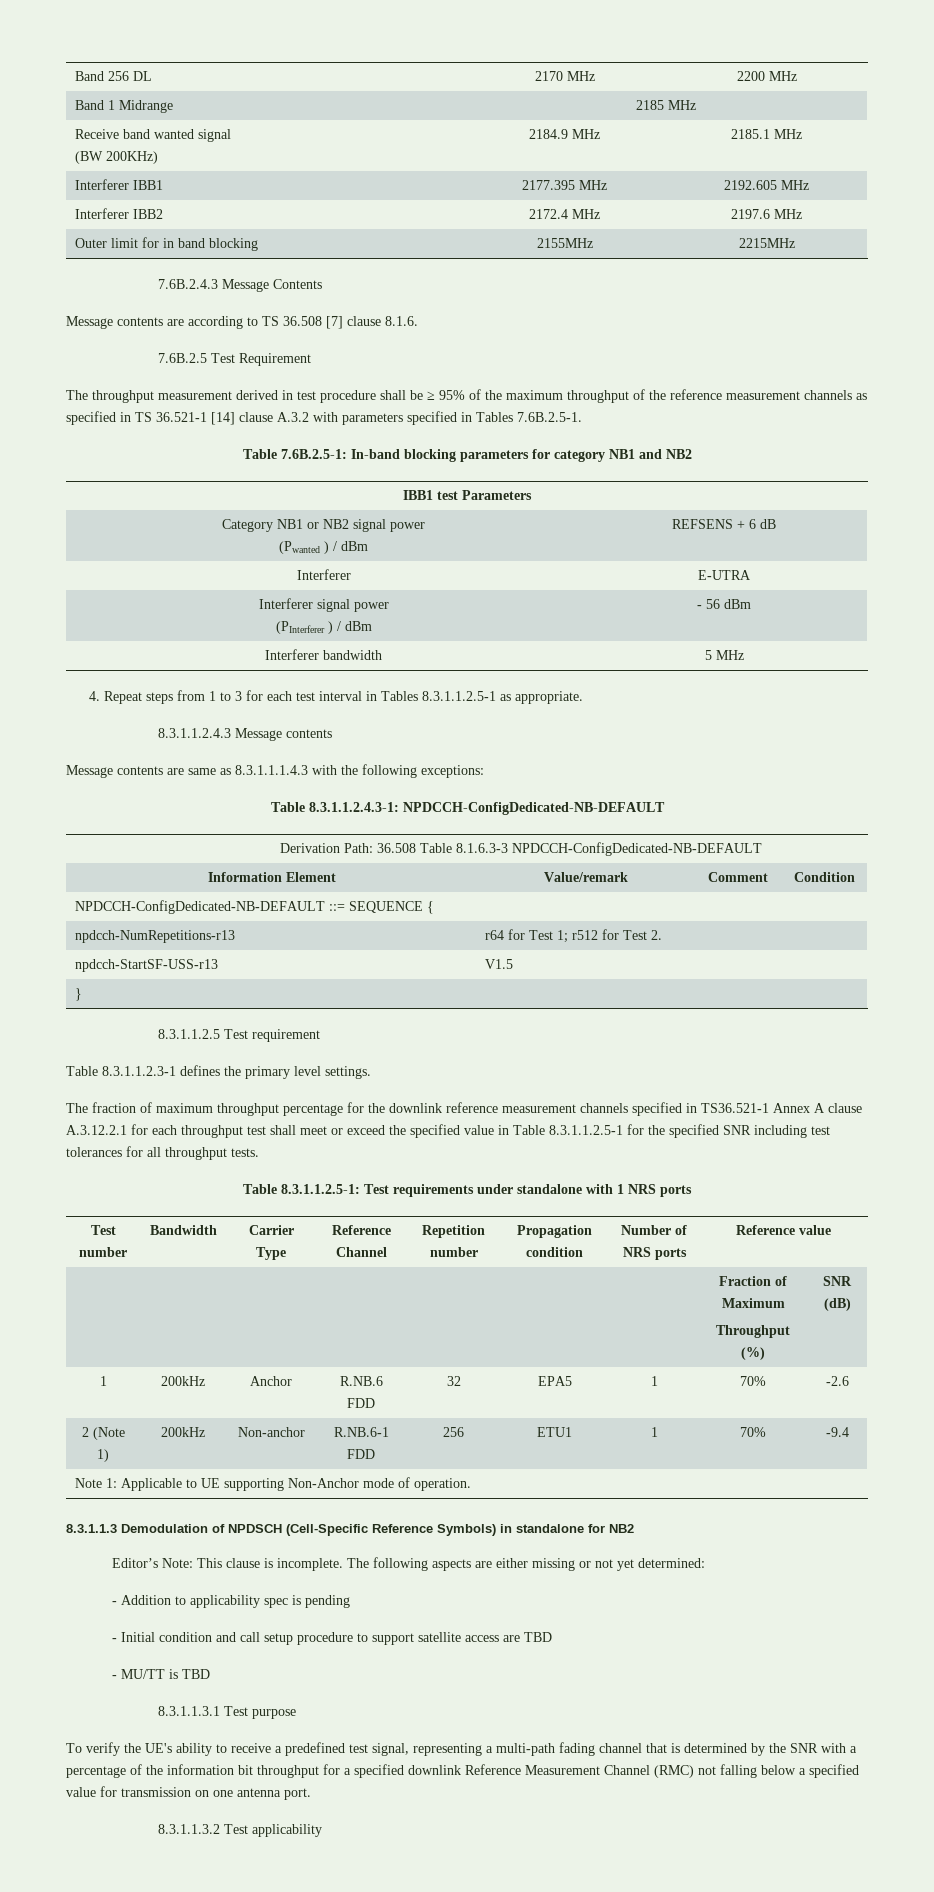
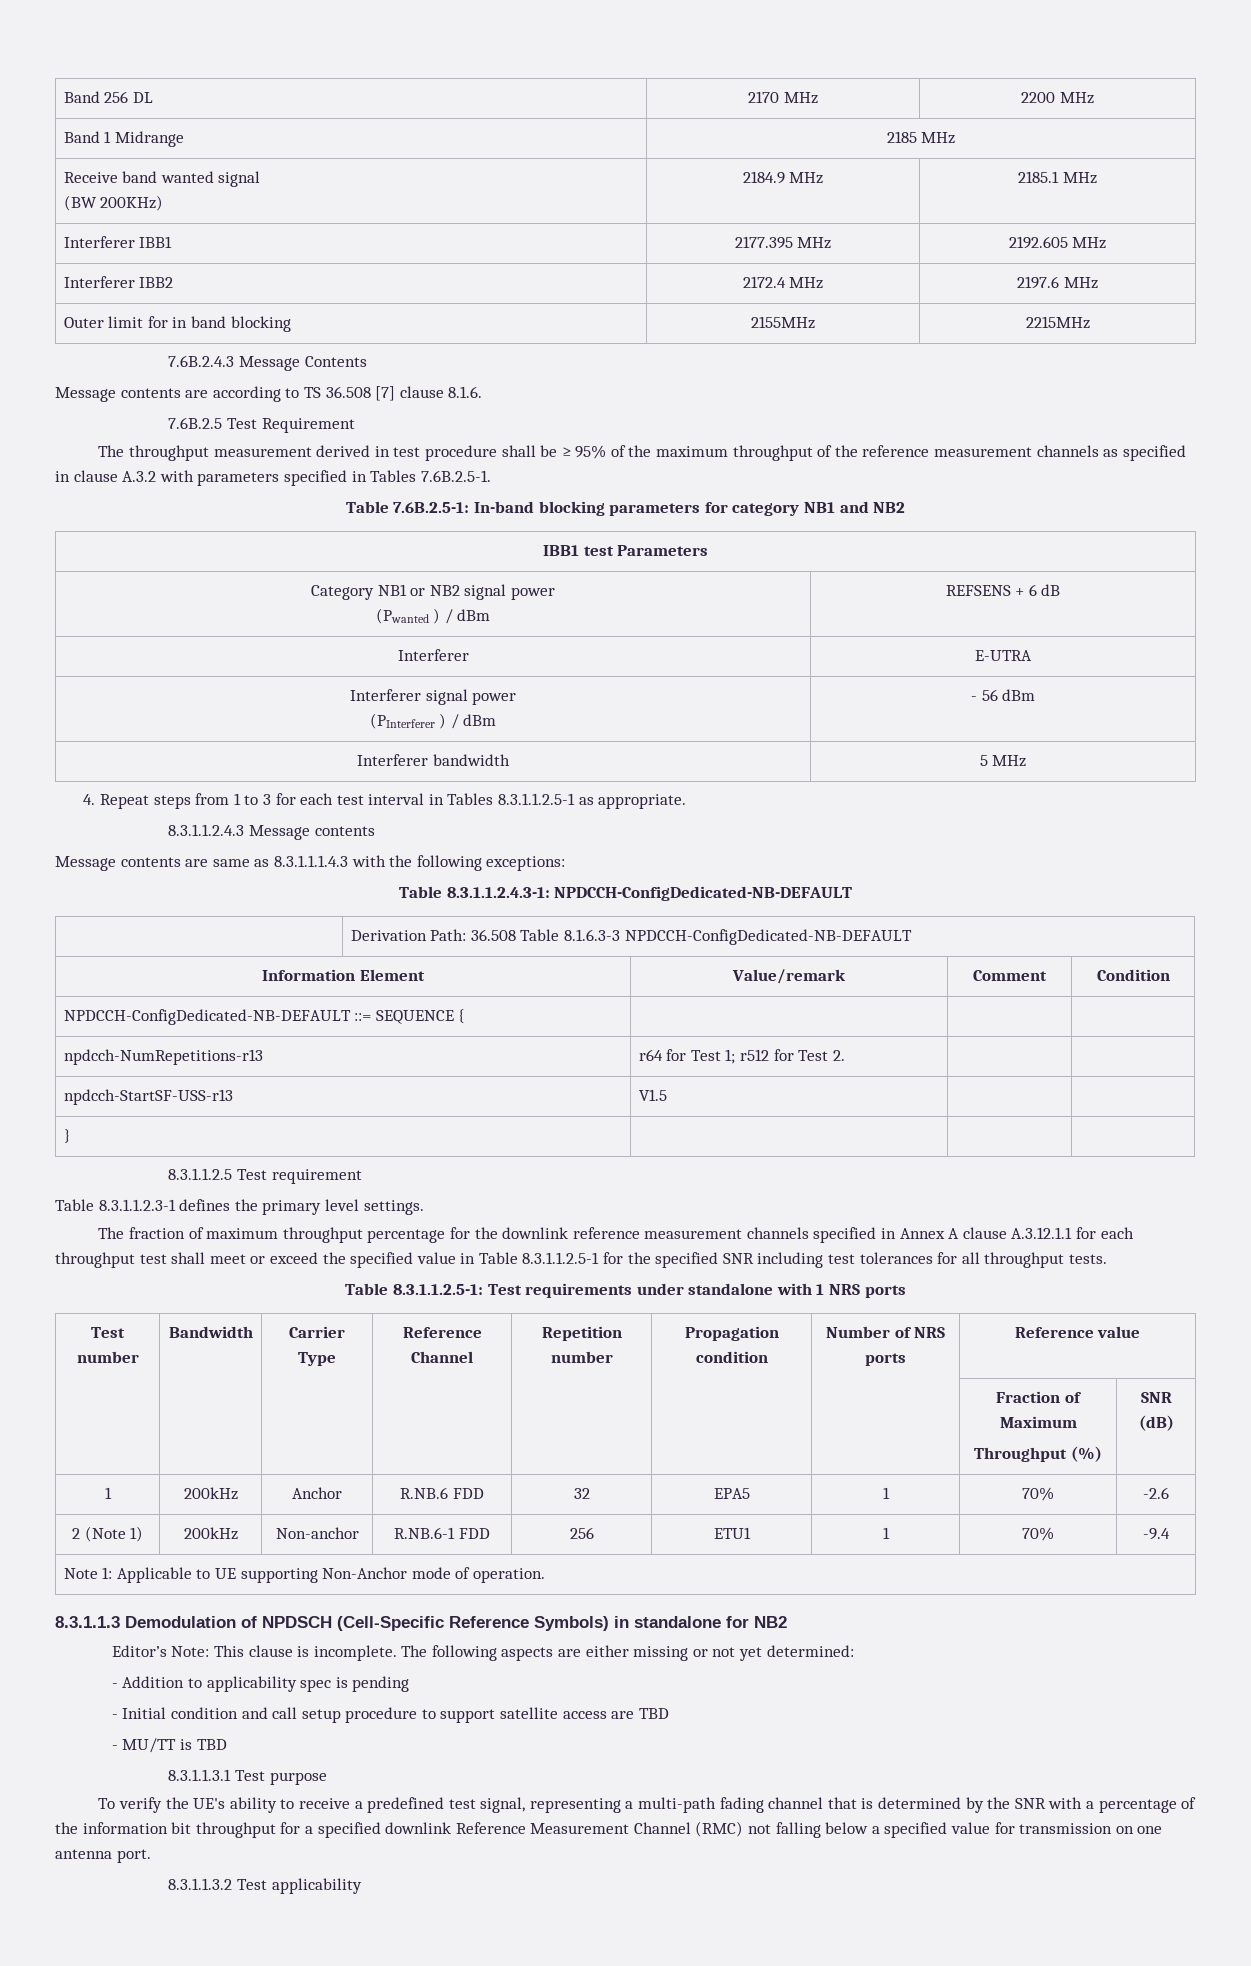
- The throughput measurement derived in test procedure shall be ≥ 95% of the maximum throughput of the reference measurement channels as specified in TS 36.521-1 [14] clause A.3.2 with parameters specified in Tables 7.6B.2.5-1.
+ The throughput measurement derived in test procedure shall be ≥ 95% of the maximum throughput of the reference measurement channels as specified in clause A.3.2 with parameters specified in Tables 7.6B.2.5-1.
- The fraction of maximum throughput percentage for the downlink reference measurement channels specified in TS36.521-1 Annex A clause A.3.12.2.1 for each throughput test shall meet or exceed the specified value in Table 8.3.1.1.2.5-1 for the specified SNR including test tolerances for all throughput tests.
+ The fraction of maximum throughput percentage for the downlink reference measurement channels specified in Annex A clause A.3.12.1.1 for each throughput test shall meet or exceed the specified value in Table 8.3.1.1.2.5-1 for the specified SNR including test tolerances for all throughput tests.

